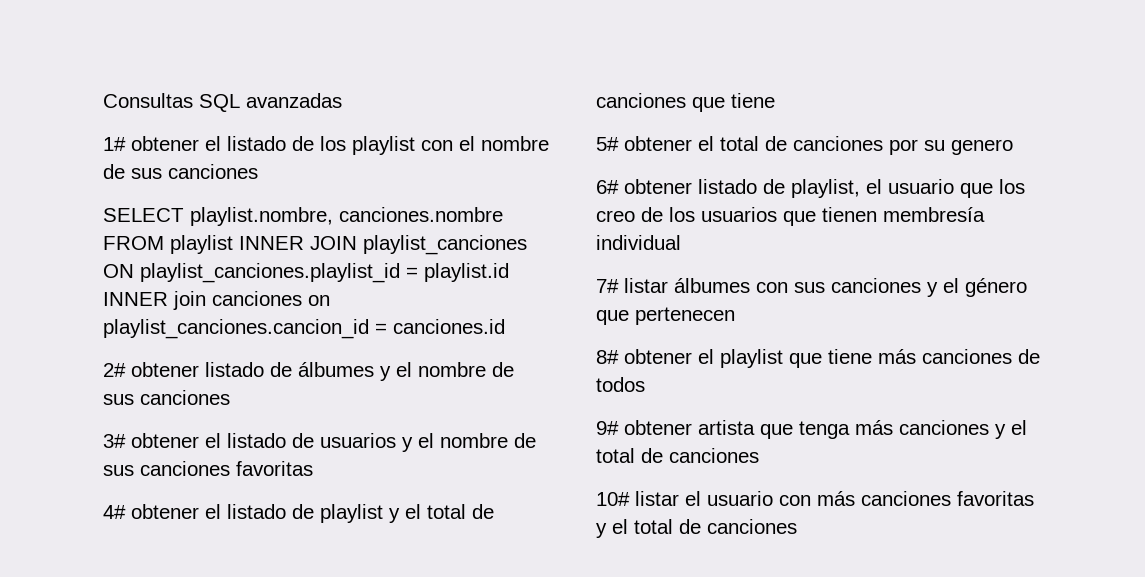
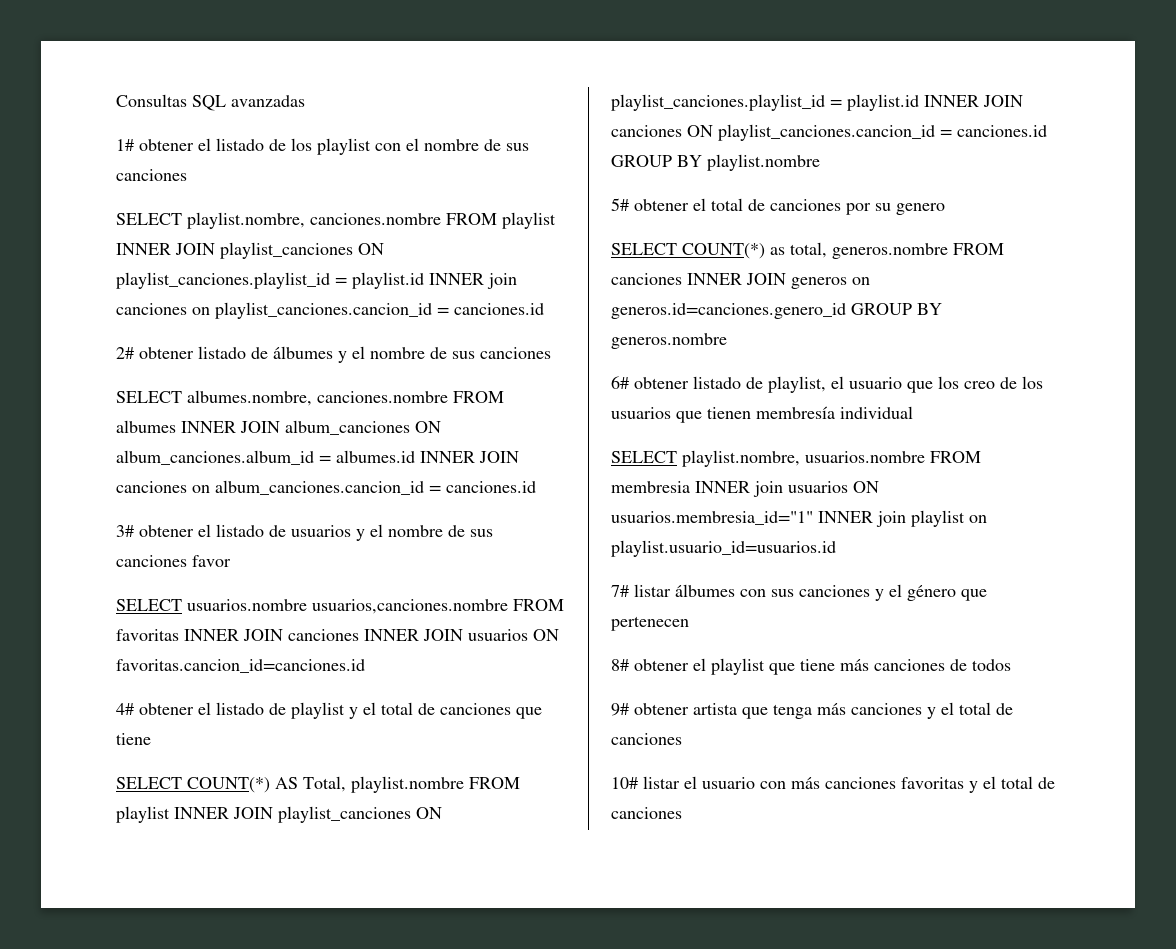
+ SELECT albumes.nombre, canciones.nombre FROM albumes INNER JOIN album_canciones ON album_canciones.album_id = albumes.id INNER JOIN canciones on album_canciones.cancion_id = canciones.id
- 3# obtener el listado de usuarios y el nombre de sus canciones favoritas
+ 3# obtener el listado de usuarios y el nombre de sus canciones favor
+ SELECT usuarios.nombre usuarios,canciones.nombre FROM favoritas INNER JOIN canciones INNER JOIN usuarios ON favoritas.cancion_id=canciones.id
+ SELECT COUNT(*) AS Total, playlist.nombre FROM playlist INNER JOIN playlist_canciones ON playlist_canciones.playlist_id = playlist.id INNER JOIN canciones ON playlist_canciones.cancion_id = canciones.id GROUP BY playlist.nombre
+ SELECT COUNT(*) as total, generos.nombre FROM canciones INNER JOIN generos on generos.id=canciones.genero_id GROUP BY generos.nombre
+ SELECT playlist.nombre, usuarios.nombre FROM membresia INNER join usuarios ON usuarios.membresia_id="1" INNER join playlist on playlist.usuario_id=usuarios.id

